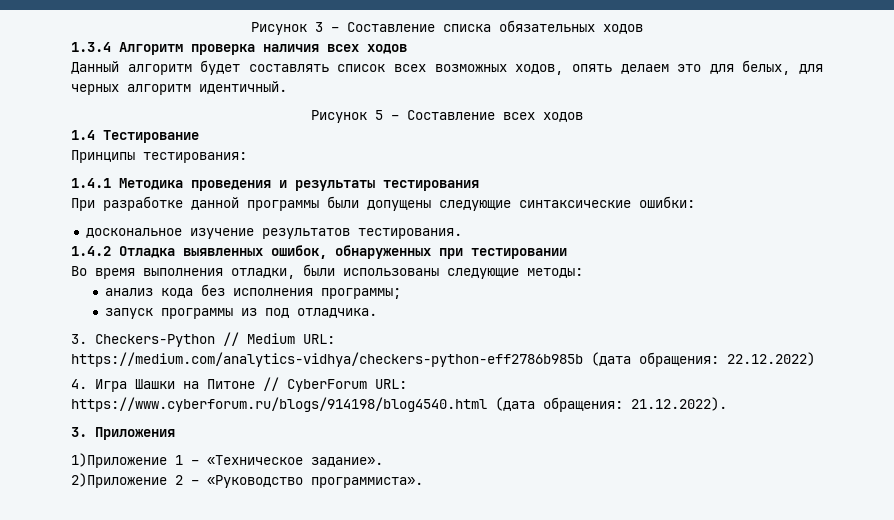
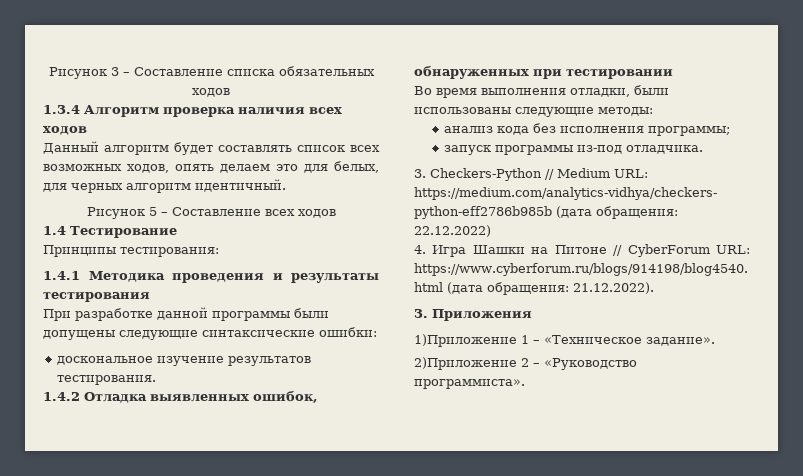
- запуск программы из под отладчика.
+ запуск программы из-под отладчика.

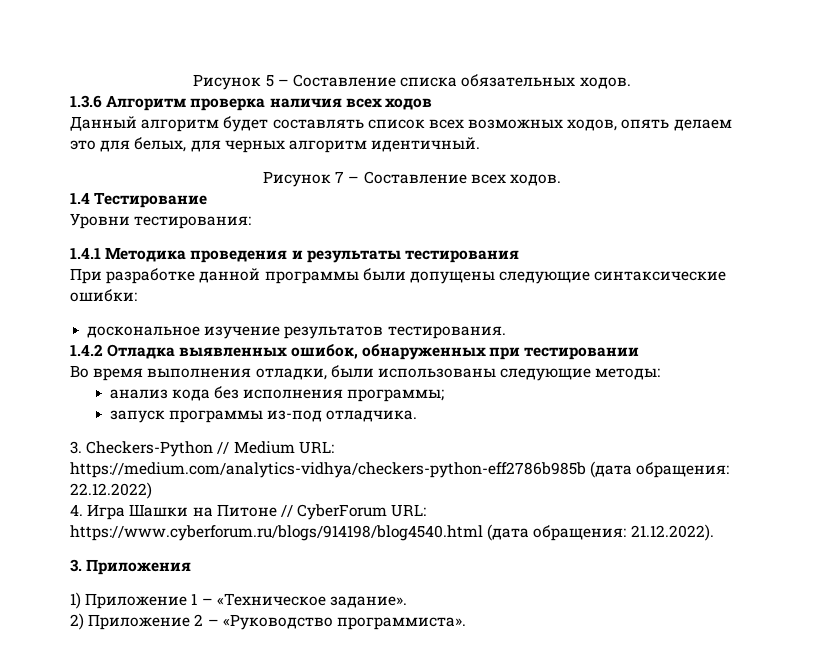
- Рисунок 3 – Составление списка обязательных ходов
- 1.3.4 Алгоритм проверка наличия всех ходов
+ Рисунок 5 – Составление списка обязательных ходов.
+ 1.3.6 Алгоритм проверка наличия всех ходов
- Рисунок 5 – Составление всех ходов
+ Рисунок 7 – Составление всех ходов.
- Принципы тестирования:
+ Уровни тестирования:
- 1)Приложение 1 – «Техническое задание».
+ 1) Приложение 1 – «Техническое задание».
- 2)Приложение 2 – «Руководство программиста».
+ 2) Приложение 2 – «Руководство программиста».

